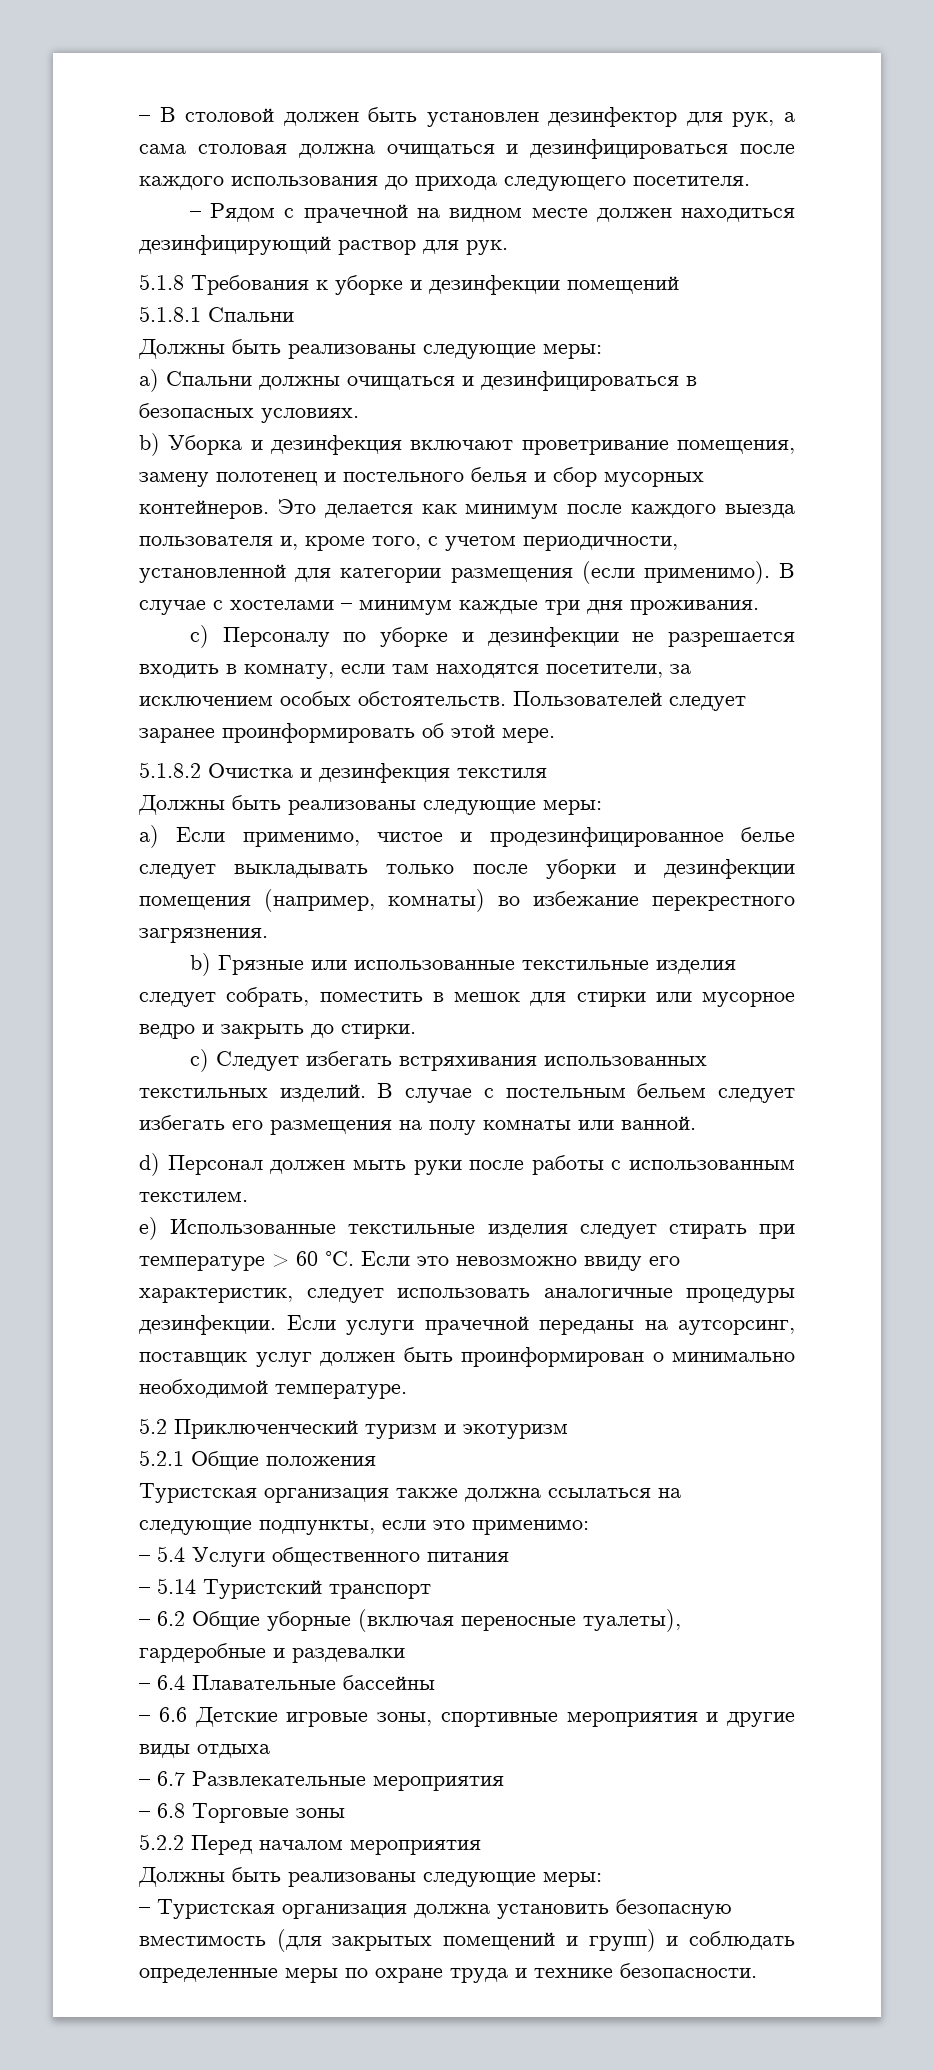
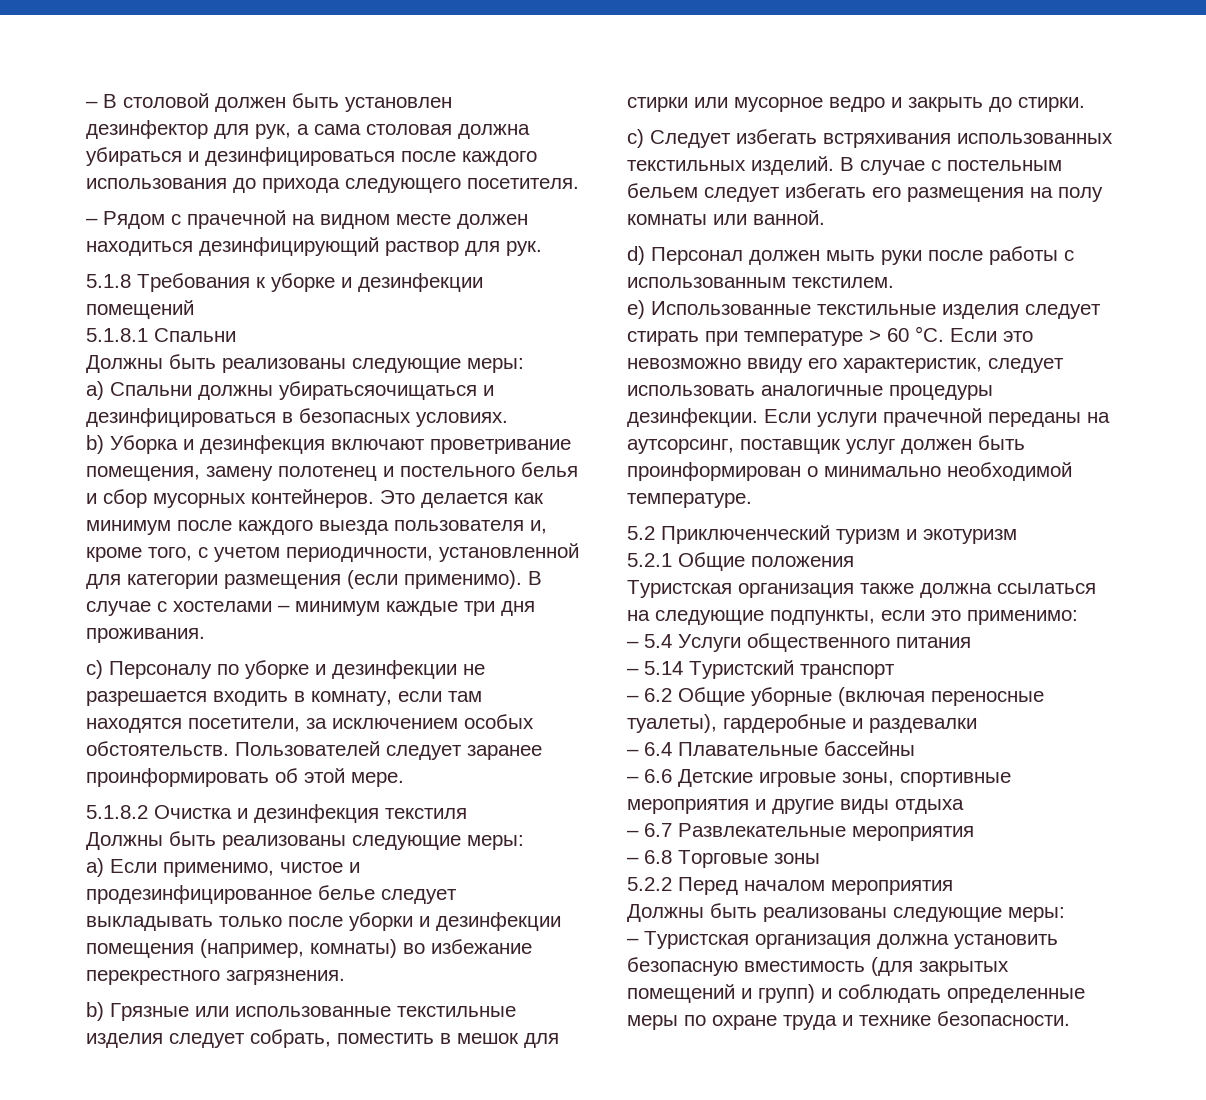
- – В столовой должен быть установлен дезинфектор для рук, а сама столовая должна очищаться и дезинфицироваться после каждого использования до прихода следующего посетителя.
+ – В столовой должен быть установлен дезинфектор для рук, а сама столовая должна убираться и дезинфицироваться после каждого использования до прихода следующего посетителя.
- а) Спальни должны очищаться и дезинфицироваться в безопасных условиях.
+ а) Спальни должны убиратьсяочищаться и дезинфицироваться в безопасных условиях.

